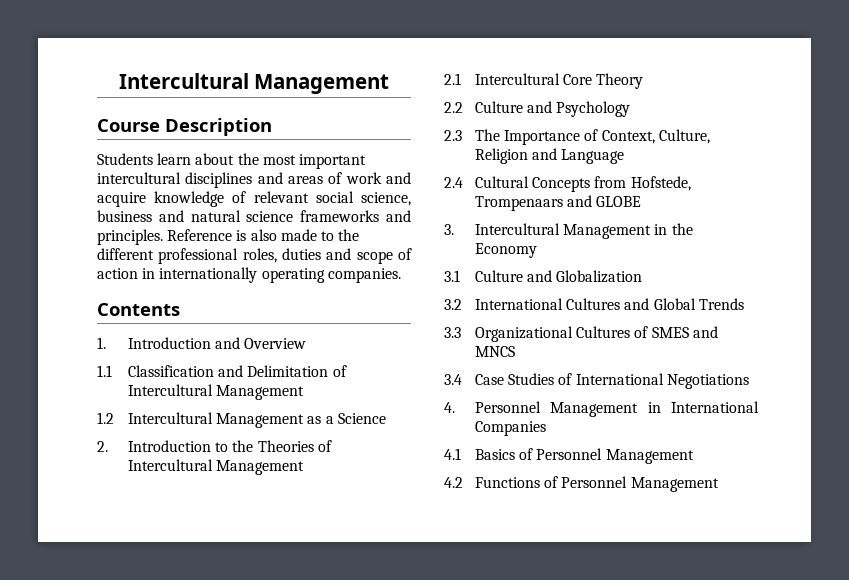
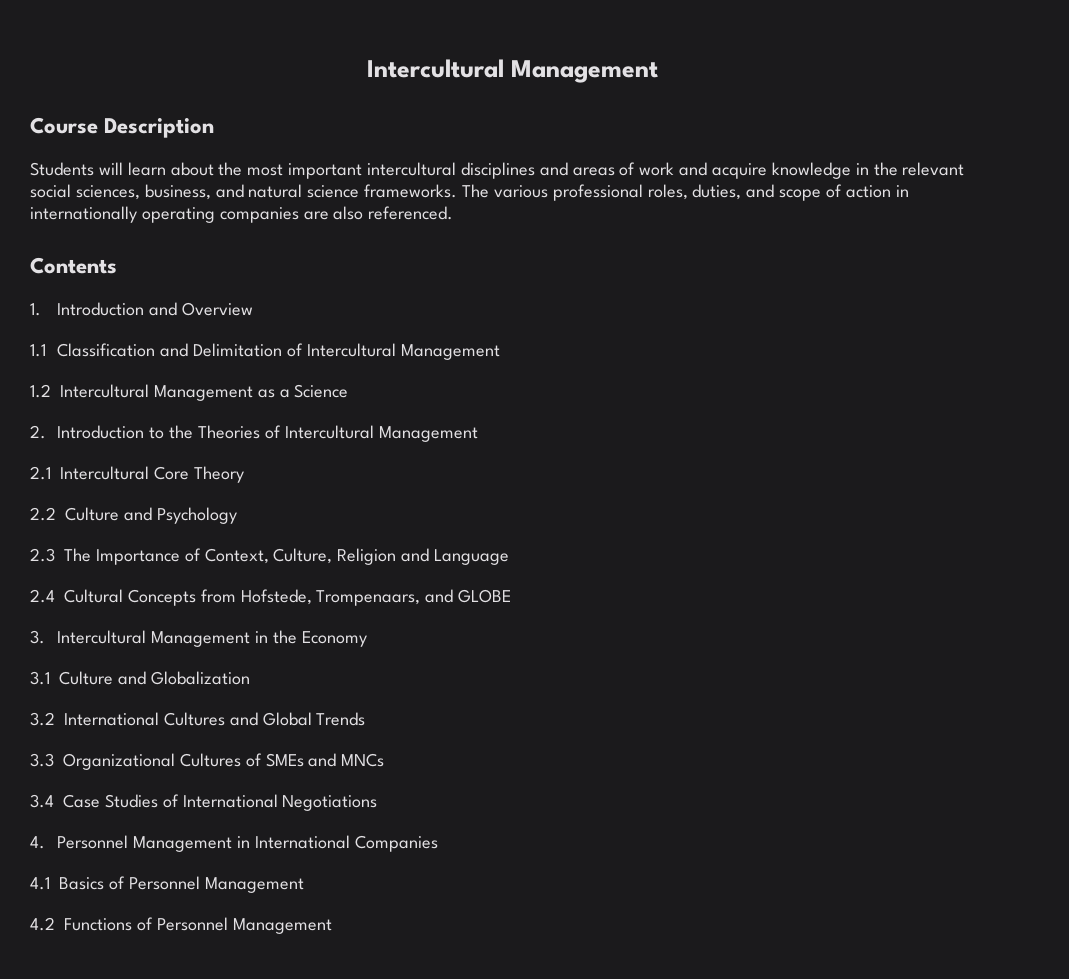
- Students learn about the most important intercultural disciplines and areas of work and acquire knowledge of relevant social science, business and natural science frameworks and principles. Reference is also made to the different professional roles, duties and scope of action in internationally operating companies.
+ Students will learn about the most important intercultural disciplines and areas of work and acquire knowledge in the relevant social sciences, business, and natural science frameworks. The various professional roles, duties, and scope of action in internationally operating companies are also referenced.
- 2.4 Cultural Concepts from Hofstede, Trompenaars and GLOBE
+ 2.4 Cultural Concepts from Hofstede, Trompenaars, and GLOBE
- 3.3 Organizational Cultures of SMES and MNCS
+ 3.3 Organizational Cultures of SMEs and MNCs

